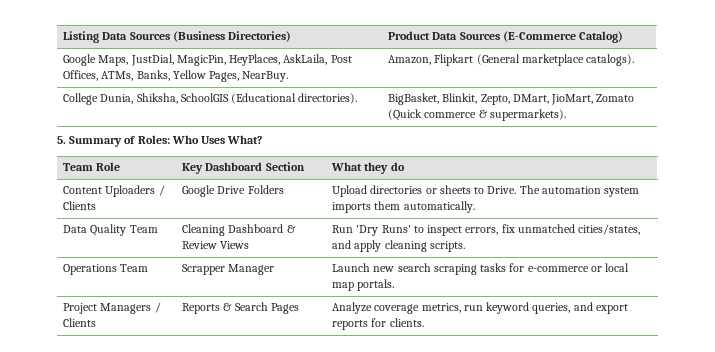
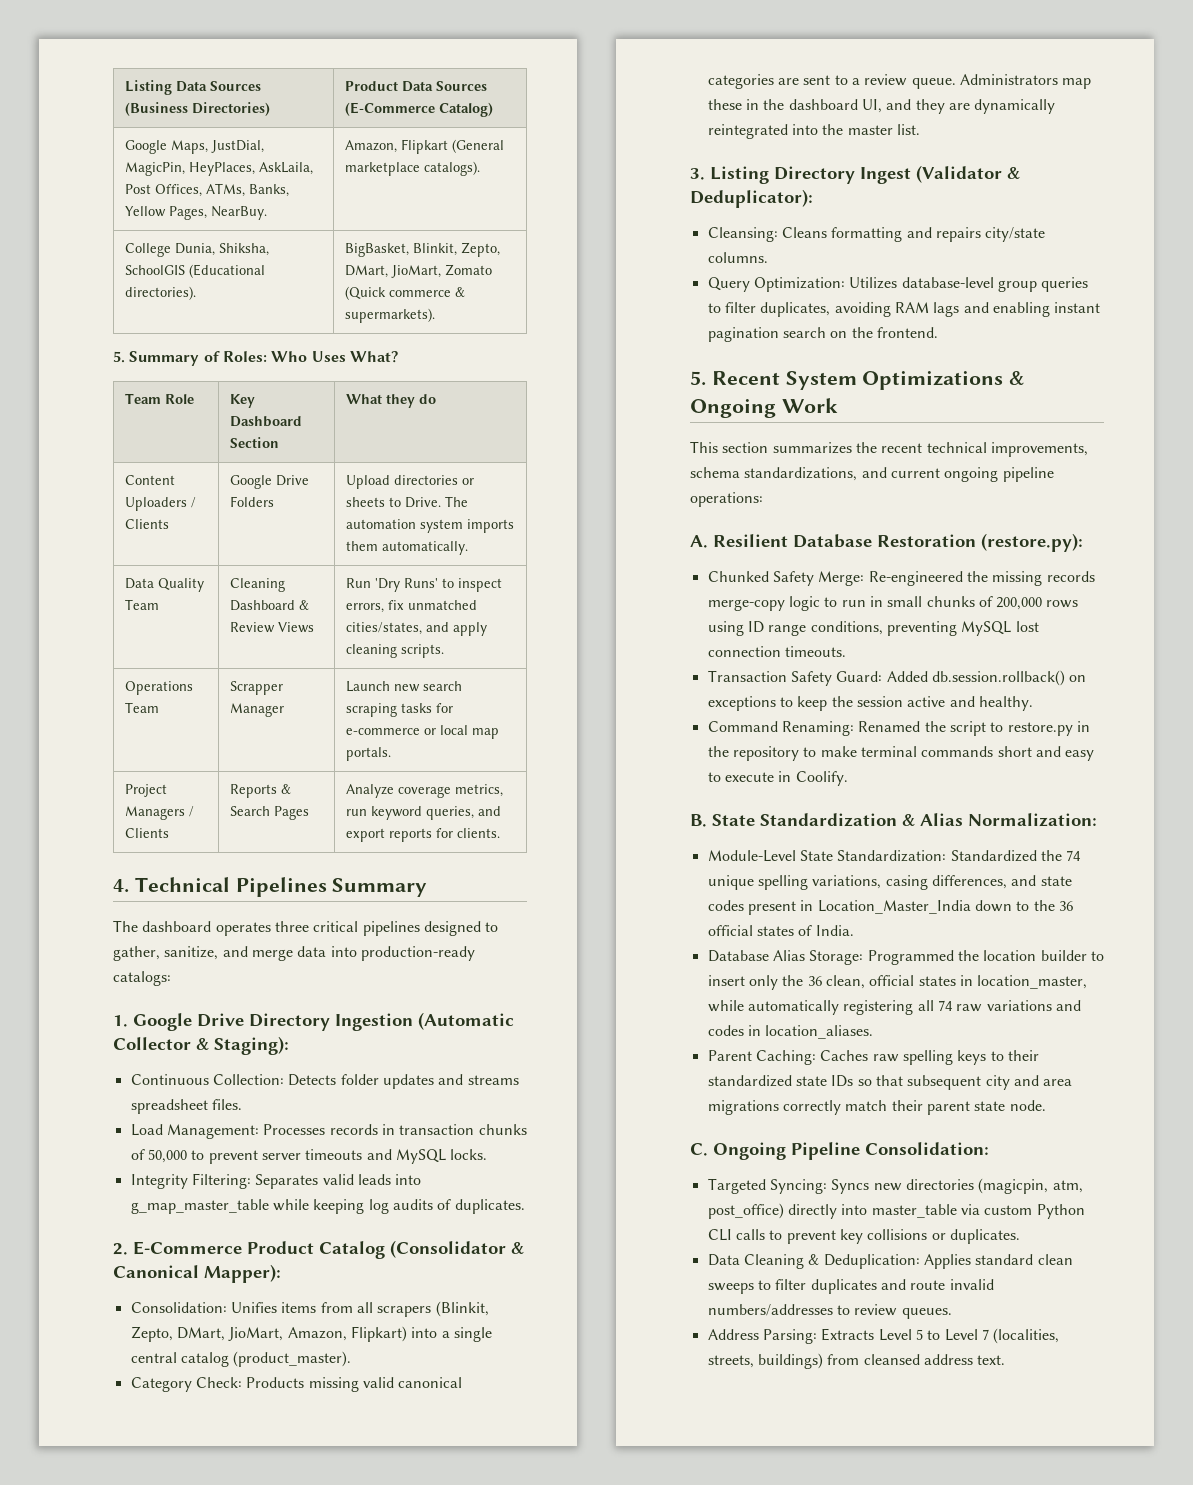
+ 4. Technical Pipelines Summary
+ The dashboard operates three critical pipelines designed to gather, sanitize, and merge data into production-ready catalogs:
+ 1. Google Drive Directory Ingestion (Automatic Collector & Staging):
+ Continuous Collection: Detects folder updates and streams spreadsheet files.
+ Load Management: Processes records in transaction chunks of 50,000 to prevent server timeouts and MySQL locks.
+ Integrity Filtering: Separates valid leads into g_map_master_table while keeping log audits of duplicates.
+ 2. E-Commerce Product Catalog (Consolidator & Canonical Mapper):
+ Consolidation: Unifies items from all scrapers (Blinkit, Zepto, DMart, JioMart, Amazon, Flipkart) into a single central catalog (product_master).
+ Category Check: Products missing valid canonical categories are sent to a review queue. Administrators map these in the dashboard UI, and they are dynamically reintegrated into the master list.
+ 3. Listing Directory Ingest (Validator & Deduplicator):
+ Cleansing: Cleans formatting and repairs city/state columns.
+ Query Optimization: Utilizes database-level group queries to filter duplicates, avoiding RAM lags and enabling instant pagination search on the frontend.
+ 5. Recent System Optimizations & Ongoing Work
+ This section summarizes the recent technical improvements, schema standardizations, and current ongoing pipeline operations:
+ A. Resilient Database Restoration (restore.py):
+ Chunked Safety Merge: Re-engineered the missing records merge-copy logic to run in small chunks of 200,000 rows using ID range conditions, preventing MySQL lost connection timeouts.
+ Transaction Safety Guard: Added db.session.rollback() on exceptions to keep the session active and healthy.
+ Command Renaming: Renamed the script to restore.py in the repository to make terminal commands short and easy to execute in Coolify.
+ B. State Standardization & Alias Normalization:
+ Module-Level State Standardization: Standardized the 74 unique spelling variations, casing differences, and state codes present in Location_Master_India down to the 36 official states of India.
+ Database Alias Storage: Programmed the location builder to insert only the 36 clean, official states in location_master, while automatically registering all 74 raw variations and codes in location_aliases.
+ Parent Caching: Caches raw spelling keys to their standardized state IDs so that subsequent city and area migrations correctly match their parent state node.
+ C. Ongoing Pipeline Consolidation:
+ Targeted Syncing: Syncs new directories (magicpin, atm, post_office) directly into master_table via custom Python CLI calls to prevent key collisions or duplicates.
+ Data Cleaning & Deduplication: Applies standard clean sweeps to filter duplicates and route invalid numbers/addresses to review queues.
+ Address Parsing: Extracts Level 5 to Level 7 (localities, streets, buildings) from cleansed address text.

